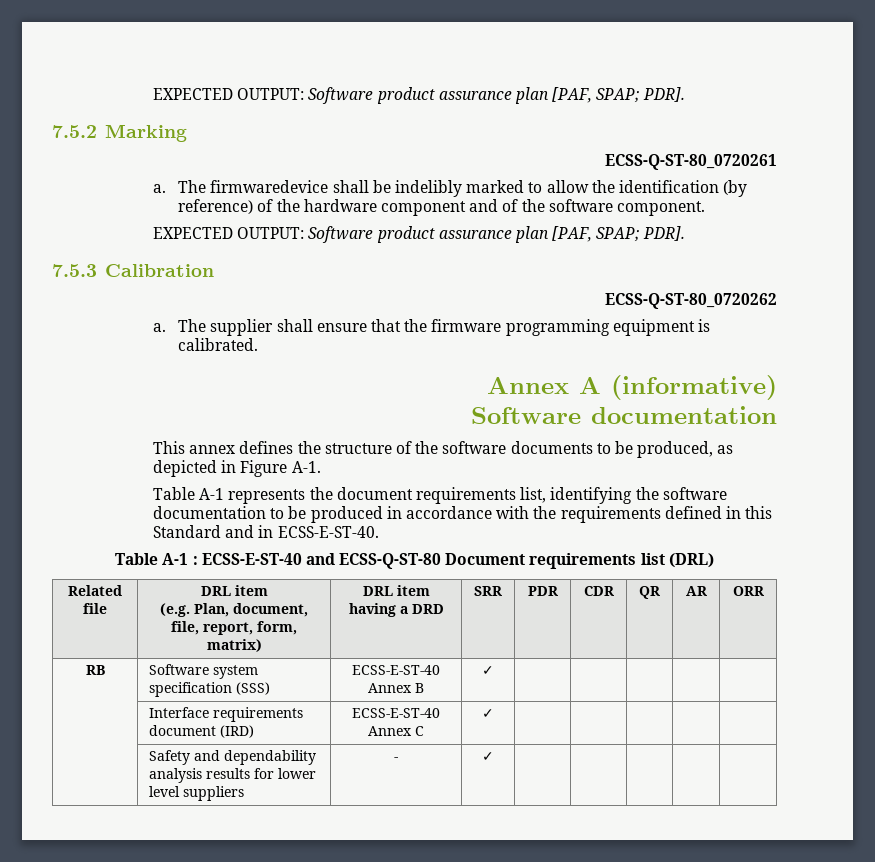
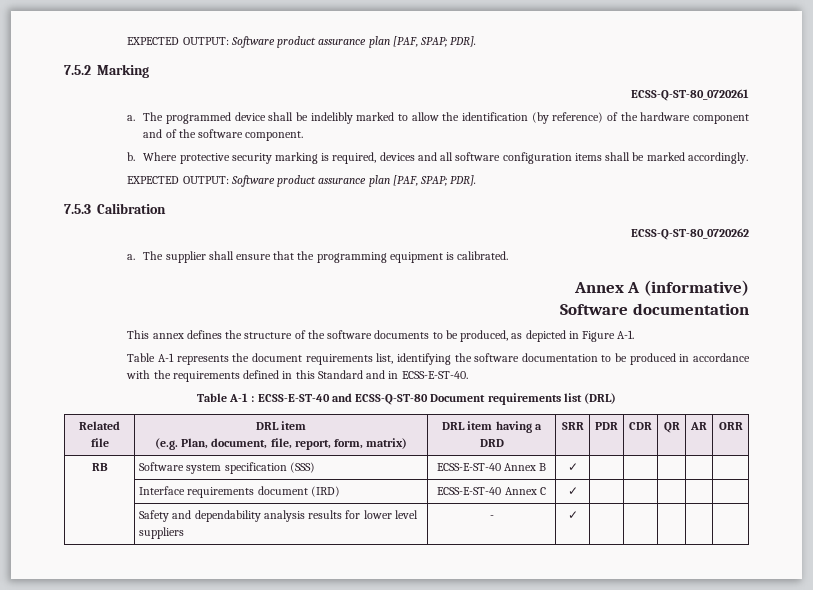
- The firmwaredevice shall be indelibly marked to allow the identification (by reference) of the hardware component and of the software component.
+ The programmed device shall be indelibly marked to allow the identification (by reference) of the hardware component and of the software component.
+ b. Where protective security marking is required, devices and all software configuration items shall be marked accordingly.
- The supplier shall ensure that the firmware programming equipment is calibrated.
+ The supplier shall ensure that the programming equipment is calibrated.

